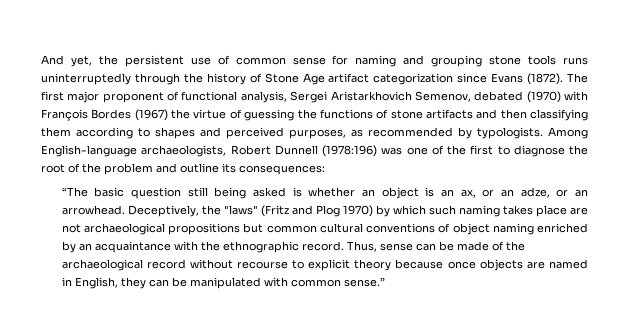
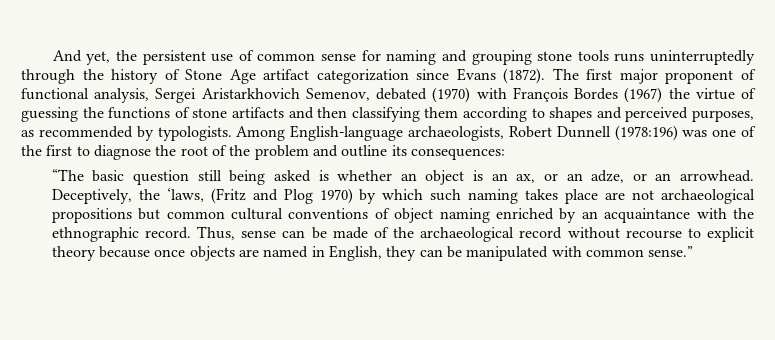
- Deceptively, the "laws" (Fritz and Plog 1970) by which such naming takes place are not archaeological propositions but common cultural conventions of object naming enriched by an acquaintance with the ethnographic record.
+ Deceptively, the ‘laws‚ (Fritz and Plog 1970) by which such naming takes place are not archaeological propositions but common cultural conventions of object naming enriched by an acquaintance with the ethnographic record.

